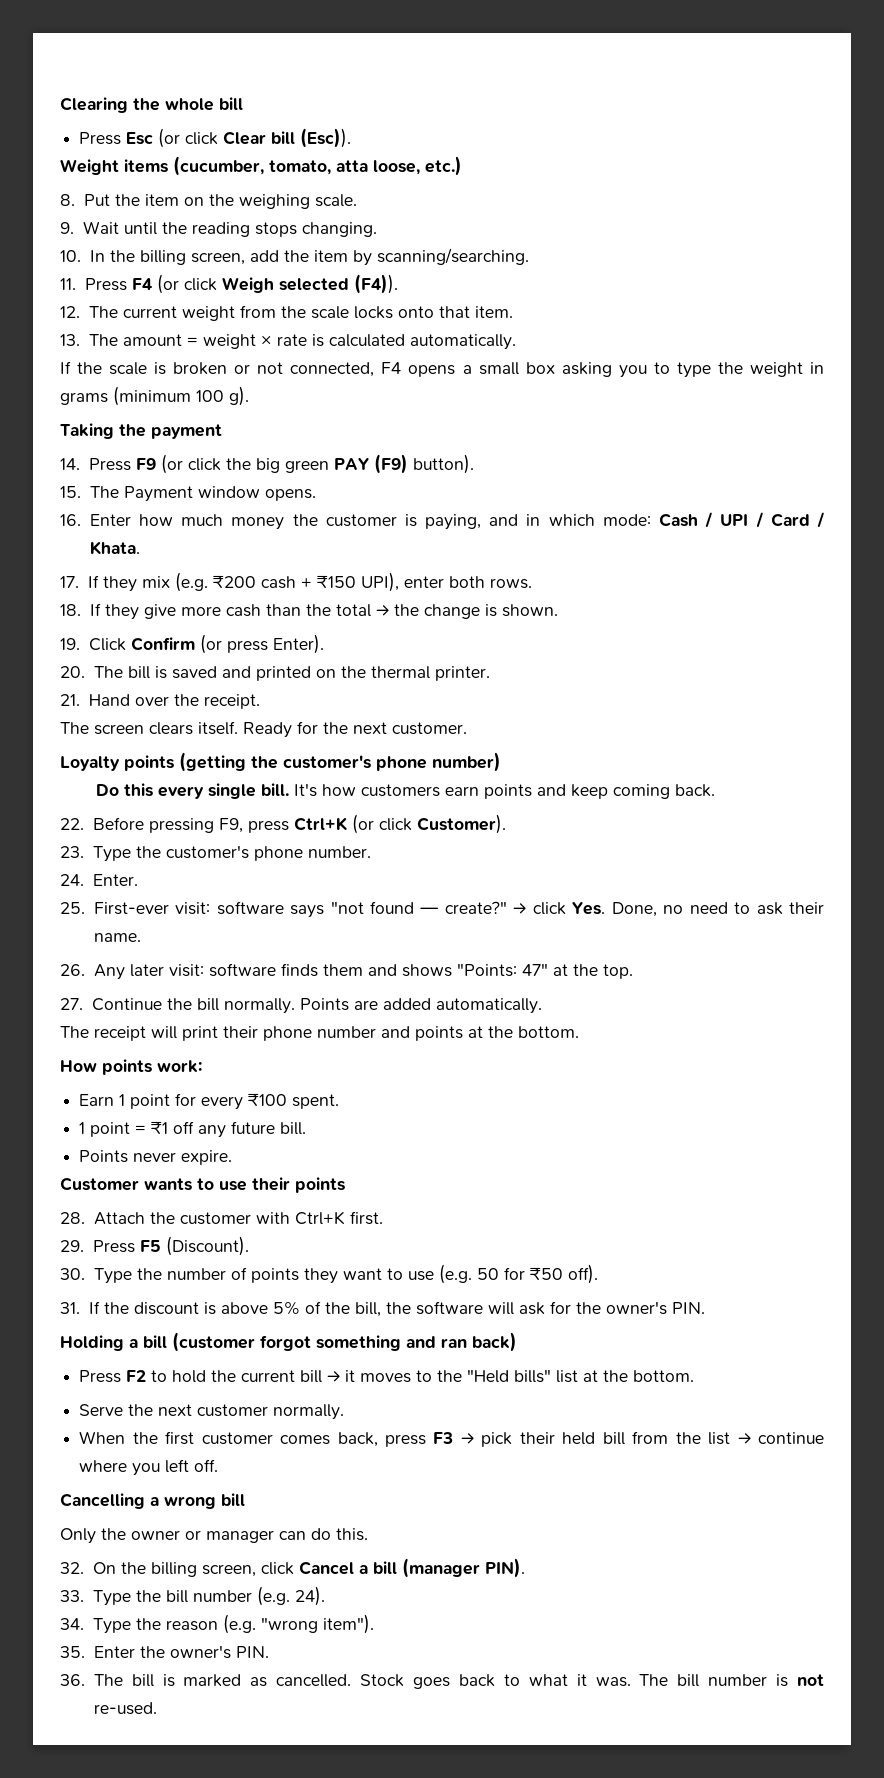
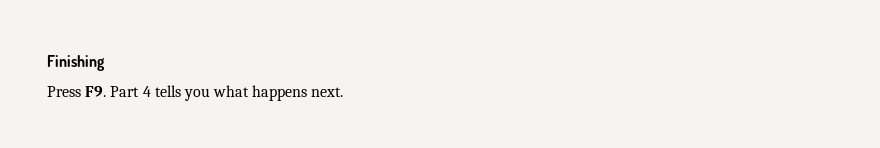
- Clearing the whole bill
- Press Esc (or click Clear bill (Esc)).
- Weight items (cucumber, tomato, atta loose, etc.)
- 8. Put the item on the weighing scale.
- 9. Wait until the reading stops changing.
- 10. In the billing screen, add the item by scanning/searching.
- 11. Press F4 (or click Weigh selected (F4)).
- 12. The current weight from the scale locks onto that item.
- 13. The amount = weight × rate is calculated automatically.
- If the scale is broken or not connected, F4 opens a small box asking you to type the weight in grams (minimum 100 g).
- Taking the payment
- 14. Press F9 (or click the big green PAY (F9) button).
- 15. The Payment window opens.
- 16. Enter how much money the customer is paying, and in which mode: Cash / UPI / Card / Khata.
- 17. If they mix (e.g. ₹200 cash + ₹150 UPI), enter both rows.
- 18. If they give more cash than the total → the change is shown.
- 19. Click Confirm (or press Enter).
- 20. The bill is saved and printed on the thermal printer.
- 21. Hand over the receipt.
- The screen clears itself. Ready for the next customer.
- Loyalty points (getting the customer's phone number)
- Do this every single bill. It's how customers earn points and keep coming back.
- 22. Before pressing F9, press Ctrl+K (or click Customer).
- 23. Type the customer's phone number.
- 24. Enter.
- 25. First-ever visit: software says "not found — create?" → click Yes. Done, no need to ask their name.
- 26. Any later visit: software finds them and shows "Points: 47" at the top.
- 27. Continue the bill normally. Points are added automatically.
- The receipt will print their phone number and points at the bottom.
- How points work:
- Earn 1 point for every ₹100 spent.
- 1 point = ₹1 off any future bill.
- Points never expire.
- Customer wants to use their points
- 28. Attach the customer with Ctrl+K first.
- 29. Press F5 (Discount).
- 30. Type the number of points they want to use (e.g. 50 for ₹50 off).
- 31. If the discount is above 5% of the bill, the software will ask for the owner's PIN.
- Holding a bill (customer forgot something and ran back)
- Press F2 to hold the current bill → it moves to the "Held bills" list at the bottom.
- Serve the next customer normally.
- When the first customer comes back, press F3 → pick their held bill from the list → continue where you left off.
- Cancelling a wrong bill
- Only the owner or manager can do this.
- 32. On the billing screen, click Cancel a bill (manager PIN).
- 33. Type the bill number (e.g. 24).
- 34. Type the reason (e.g. "wrong item").
- 35. Enter the owner's PIN.
- 36. The bill is marked as cancelled. Stock goes back to what it was. The bill number is not re-used.
+ Finishing
+ Press F9. Part 4 tells you what happens next.

